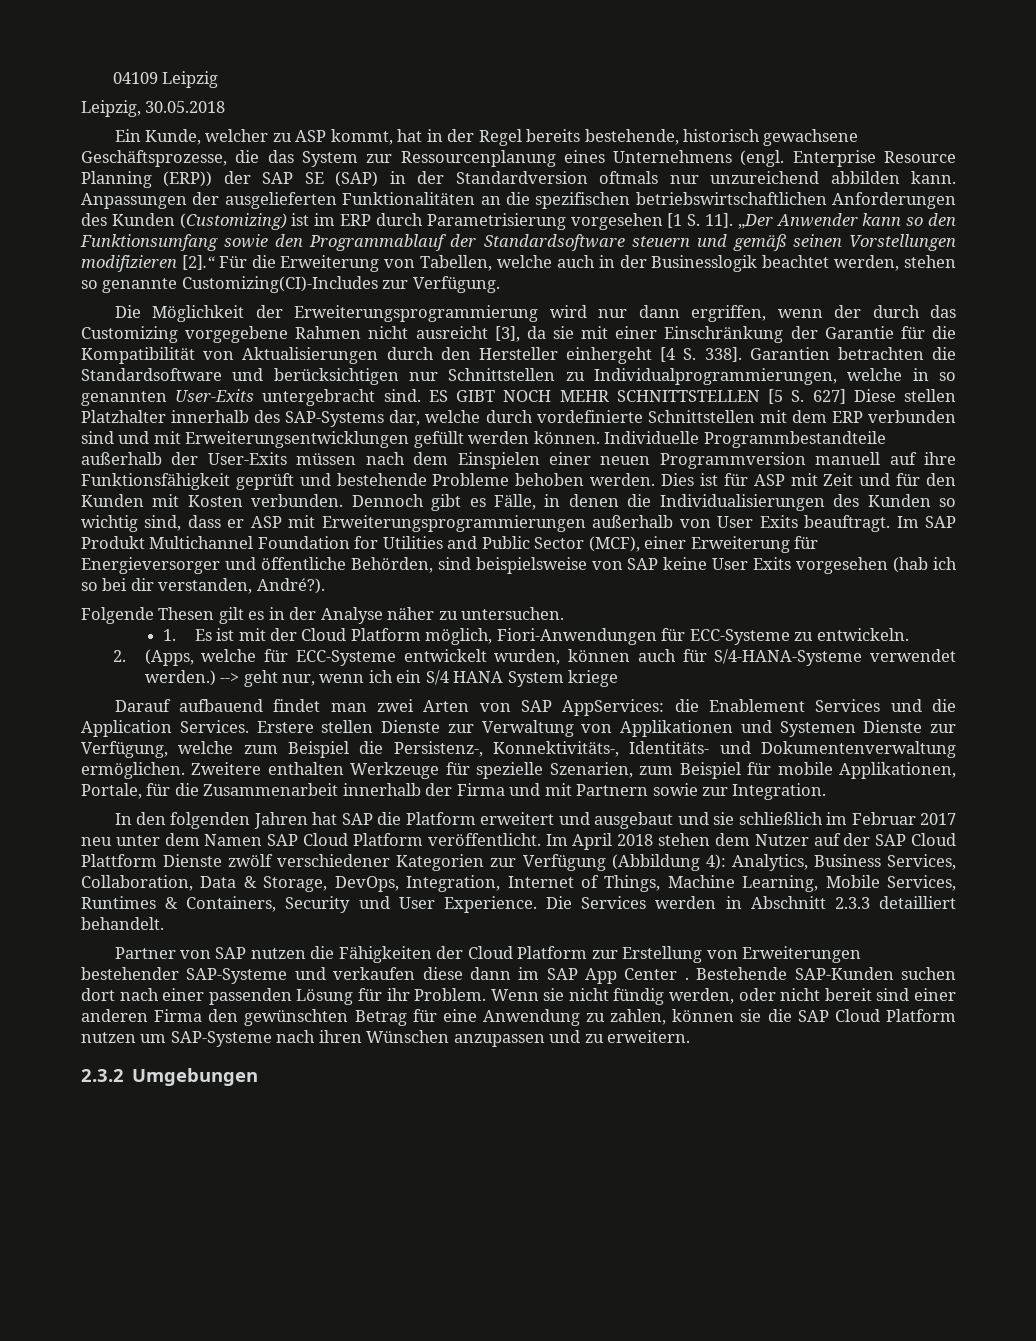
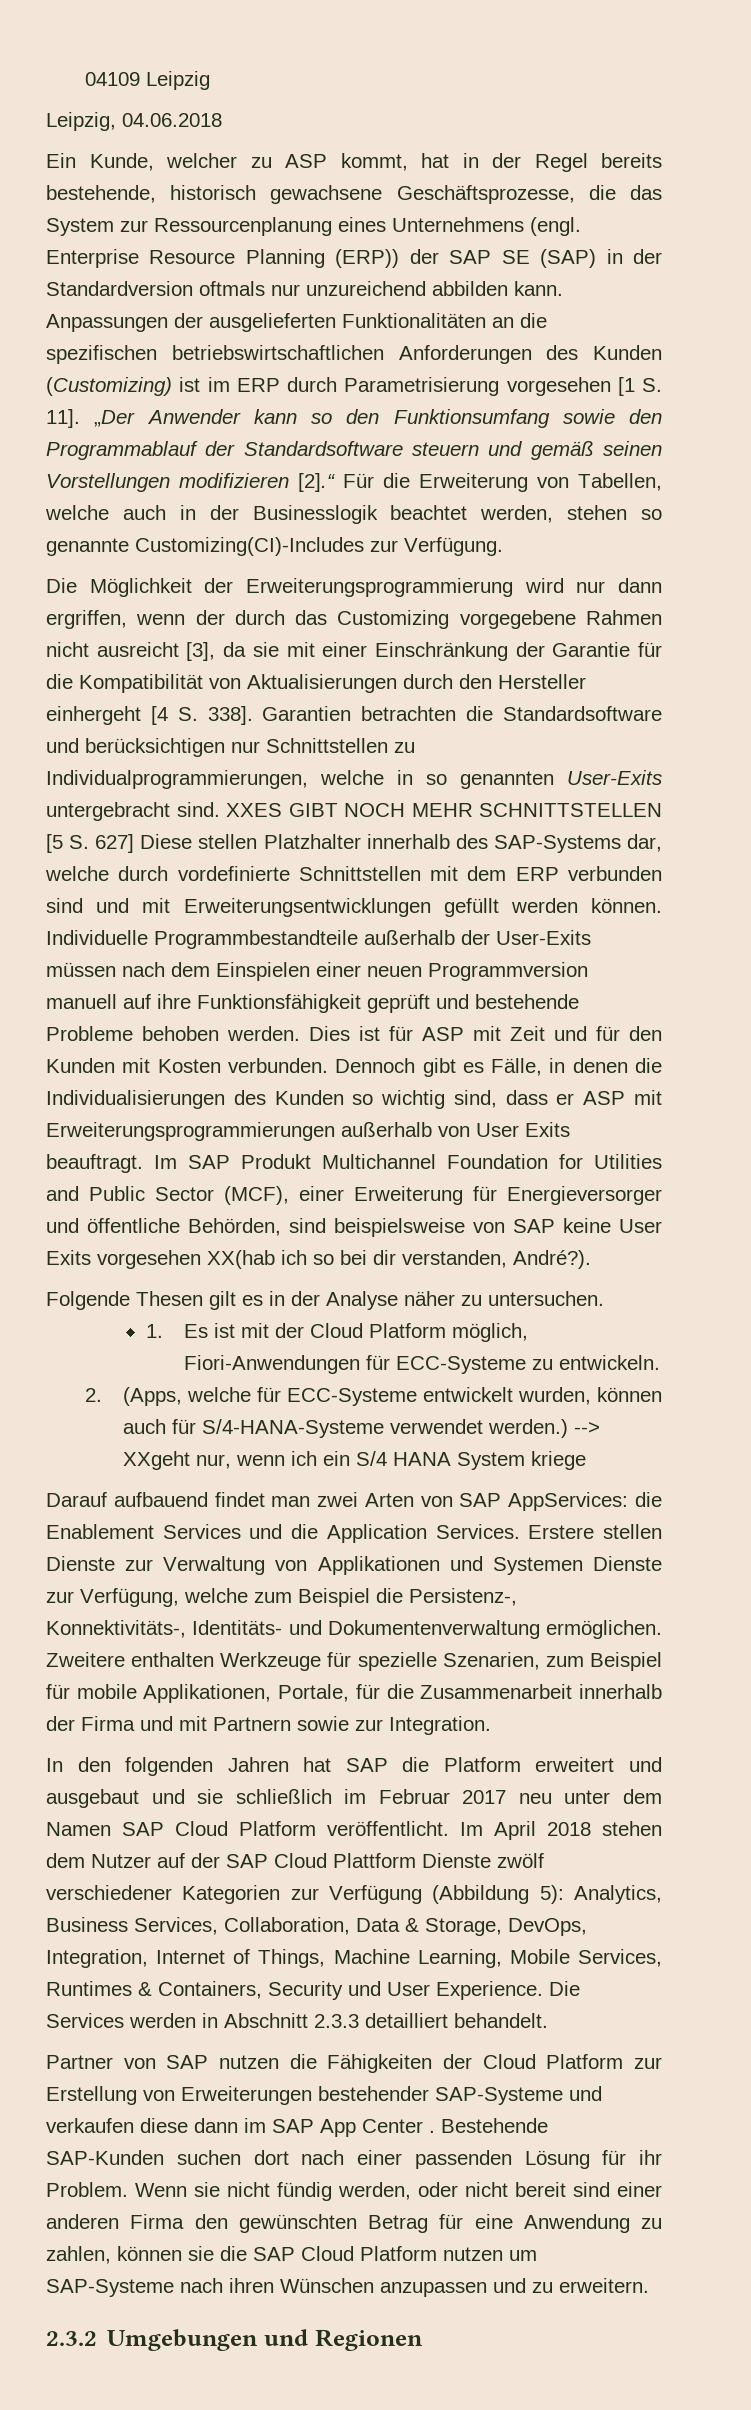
- Leipzig, 30.05.2018
+ Leipzig, 04.06.2018
- ES GIBT NOCH MEHR SCHNITTSTELLEN [5 S. 627] Diese stellen Platzhalter innerhalb des SAP-Systems dar, welche durch vordefinierte Schnittstellen mit dem ERP verbunden sind und mit Erweiterungsentwicklungen gefüllt werden können.
+ XXES GIBT NOCH MEHR SCHNITTSTELLEN [5 S. 627] Diese stellen Platzhalter innerhalb des SAP-Systems dar, welche durch vordefinierte Schnittstellen mit dem ERP verbunden sind und mit Erweiterungsentwicklungen gefüllt werden können.
- Im SAP Produkt Multichannel Foundation for Utilities and Public Sector (MCF), einer Erweiterung für Energieversorger und öffentliche Behörden, sind beispielsweise von SAP keine User Exits vorgesehen (hab ich so bei dir verstanden, André?).
+ Im SAP Produkt Multichannel Foundation for Utilities and Public Sector (MCF), einer Erweiterung für Energieversorger und öffentliche Behörden, sind beispielsweise von SAP keine User Exits vorgesehen XX(hab ich so bei dir verstanden, André?).
- --> geht nur, wenn ich ein S/4 HANA System kriege
+ --> XXgeht nur, wenn ich ein S/4 HANA System kriege
- Im April 2018 stehen dem Nutzer auf der SAP Cloud Plattform Dienste zwölf verschiedener Kategorien zur Verfügung (Abbildung 4): Analytics, Business Services, Collaboration, Data & Storage, DevOps, Integration, Internet of Things, Machine Learning, Mobile Services, Runtimes & Containers, Security und User Experience.
+ Im April 2018 stehen dem Nutzer auf der SAP Cloud Plattform Dienste zwölf verschiedener Kategorien zur Verfügung (Abbildung 5): Analytics, Business Services, Collaboration, Data & Storage, DevOps, Integration, Internet of Things, Machine Learning, Mobile Services, Runtimes & Containers, Security und User Experience.
- 2.3.2 Umgebungen
+ 2.3.2 Umgebungen und Regionen

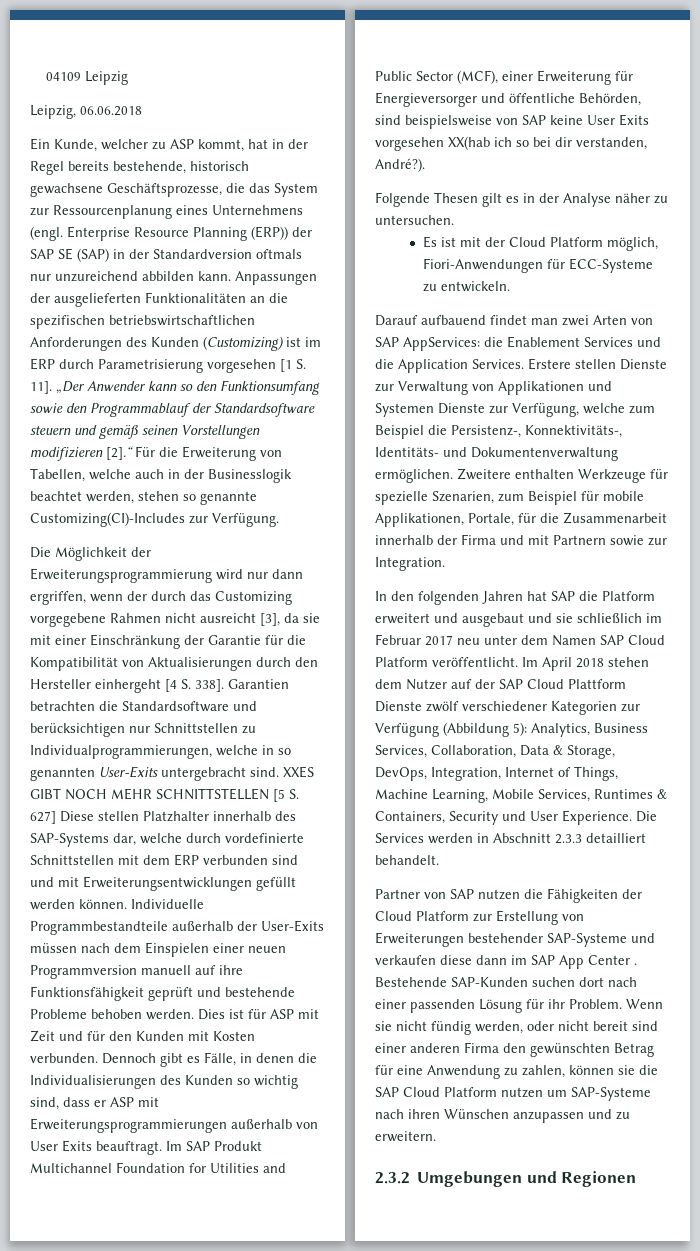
- Leipzig, 04.06.2018
+ Leipzig, 06.06.2018
- 1. Es ist mit der Cloud Platform möglich, Fiori-Anwendungen für ECC-Systeme zu entwickeln.
+ Es ist mit der Cloud Platform möglich, Fiori-Anwendungen für ECC-Systeme zu entwickeln.
- 2. (Apps, welche für ECC-Systeme entwickelt wurden, können auch für S/4-HANA-Systeme verwendet werden.) --> XXgeht nur, wenn ich ein S/4 HANA System kriege

